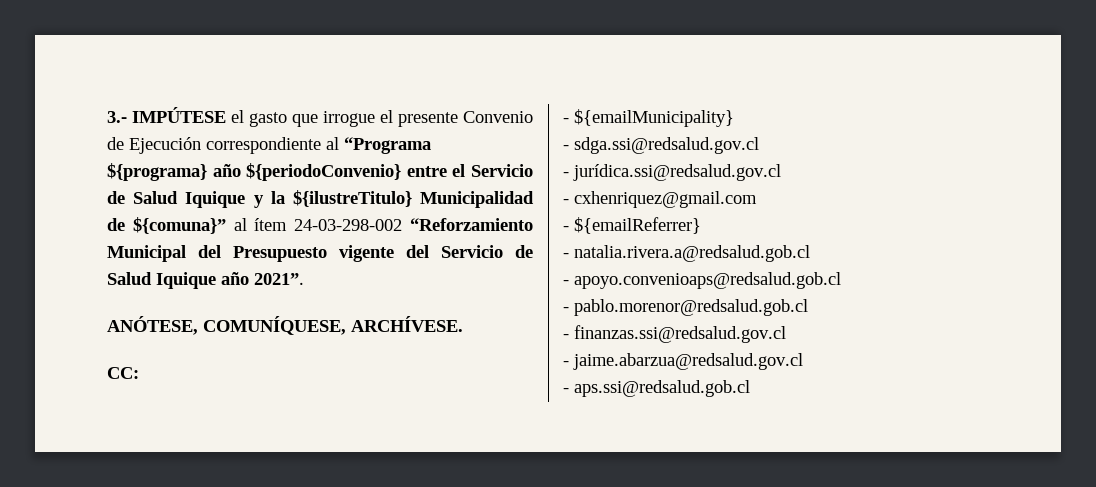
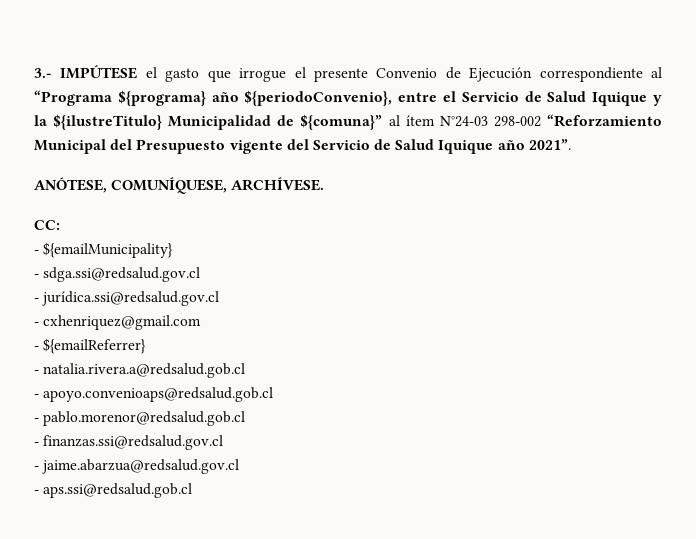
- 3.- IMPÚTESE el gasto que irrogue el presente Convenio de Ejecución correspondiente al “Programa ${programa} año ${periodoConvenio} entre el Servicio de Salud Iquique y la ${ilustreTitulo} Municipalidad de ${comuna}” al ítem 24-03-298-002 “Reforzamiento Municipal del Presupuesto vigente del Servicio de Salud Iquique año 2021”.
+ 3.- IMPÚTESE el gasto que irrogue el presente Convenio de Ejecución correspondiente al “Programa ${programa} año ${periodoConvenio}, entre el Servicio de Salud Iquique y la ${ilustreTitulo} Municipalidad de ${comuna}” al ítem N°24-03 298-002 “Reforzamiento Municipal del Presupuesto vigente del Servicio de Salud Iquique año 2021”.

